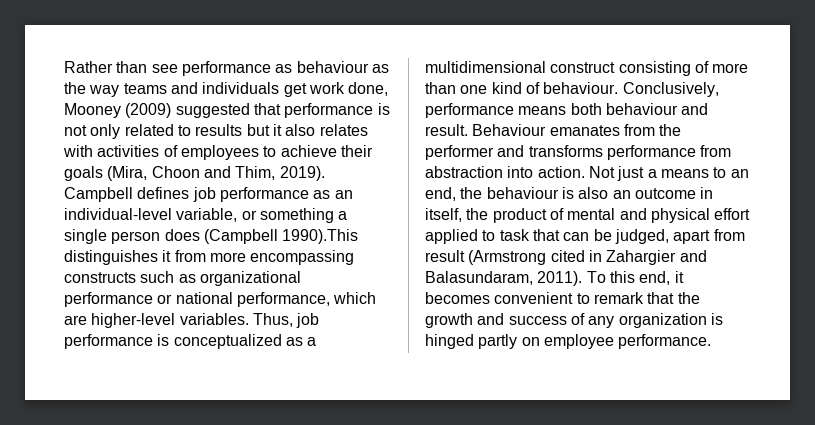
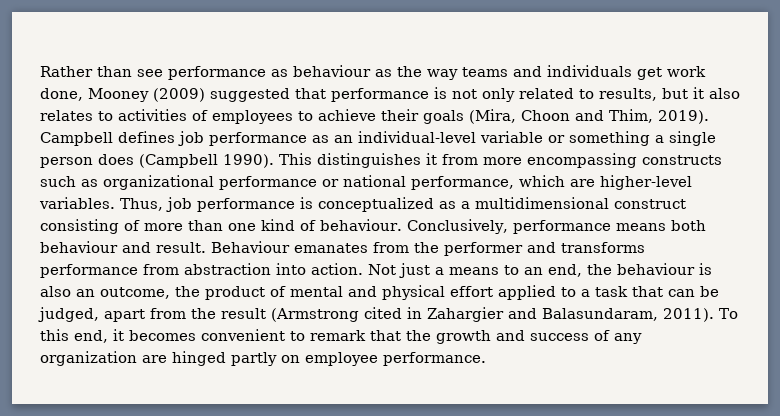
- Rather than see performance as behaviour as the way teams and individuals get work done, Mooney (2009) suggested that performance is not only related to results but it also relates with activities of employees to achieve their goals (Mira, Choon and Thim, 2019).
+ Rather than see performance as behaviour as the way teams and individuals get work done, Mooney (2009) suggested that performance is not only related to results, but it also relates to activities of employees to achieve their goals (Mira, Choon and Thim, 2019).
- Campbell defines job performance as an individual-level variable, or something a single person does (Campbell 1990).This distinguishes it from more encompassing constructs such as organizational performance or national performance, which are higher-level variables.
+ Campbell defines job performance as an individual-level variable or something a single person does (Campbell 1990). This distinguishes it from more encompassing constructs such as organizational performance or national performance, which are higher-level variables.
- Not just a means to an end, the behaviour is also an outcome in itself, the product of mental and physical effort applied to task that can be judged, apart from result (Armstrong cited in Zahargier and Balasundaram, 2011).
+ Not just a means to an end, the behaviour is also an outcome, the product of mental and physical effort applied to a task that can be judged, apart from the result (Armstrong cited in Zahargier and Balasundaram, 2011).
- To this end, it becomes convenient to remark that the growth and success of any organization is hinged partly on employee performance.
+ To this end, it becomes convenient to remark that the growth and success of any organization are hinged partly on employee performance.

